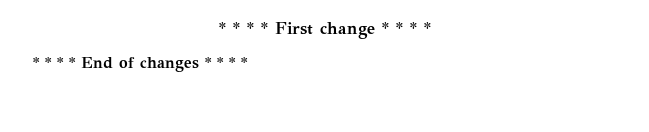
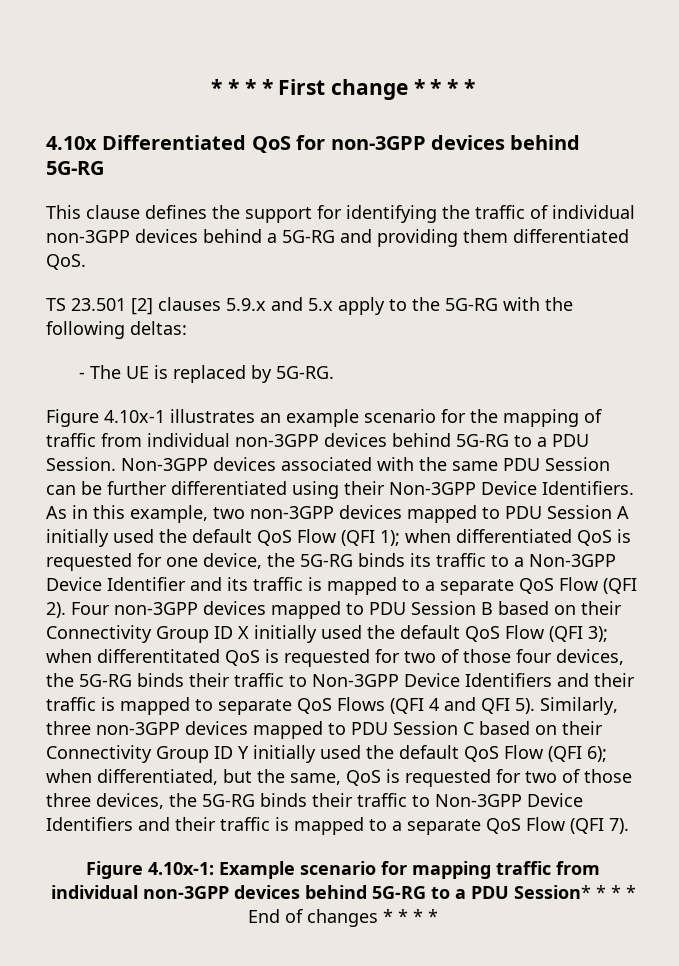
- * * * * End of changes * * * *
+ 4.10x Differentiated QoS for non-3GPP devices behind 5G-RG
+ This clause defines the support for identifying the traffic of individual non-3GPP devices behind a 5G-RG and providing them differentiated QoS.
+ TS 23.501 [2] clauses 5.9.x and 5.x apply to the 5G-RG with the following deltas:
+ - The UE is replaced by 5G-RG.
+ Figure 4.10x-1 illustrates an example scenario for the mapping of traffic from individual non-3GPP devices behind 5G-RG to a PDU Session. Non-3GPP devices associated with the same PDU Session can be further differentiated using their Non-3GPP Device Identifiers. As in this example, two non-3GPP devices mapped to PDU Session A initially used the default QoS Flow (QFI 1); when differentiated QoS is requested for one device, the 5G-RG binds its traffic to a Non-3GPP Device Identifier and its traffic is mapped to a separate QoS Flow (QFI 2). Four non-3GPP devices mapped to PDU Session B based on their Connectivity Group ID X initially used the default QoS Flow (QFI 3); when differentitated QoS is requested for two of those four devices, the 5G-RG binds their traffic to Non-3GPP Device Identifiers and their traffic is mapped to separate QoS Flows (QFI 4 and QFI 5). Similarly, three non-3GPP devices mapped to PDU Session C based on their Connectivity Group ID Y initially used the default QoS Flow (QFI 6); when differentiated, but the same, QoS is requested for two of those three devices, the 5G-RG binds their traffic to Non-3GPP Device Identifiers and their traffic is mapped to a separate QoS Flow (QFI 7).
+ Figure 4.10x-1: Example scenario for mapping traffic from individual non-3GPP devices behind 5G-RG to a PDU Session* * * * End of changes * * * *

